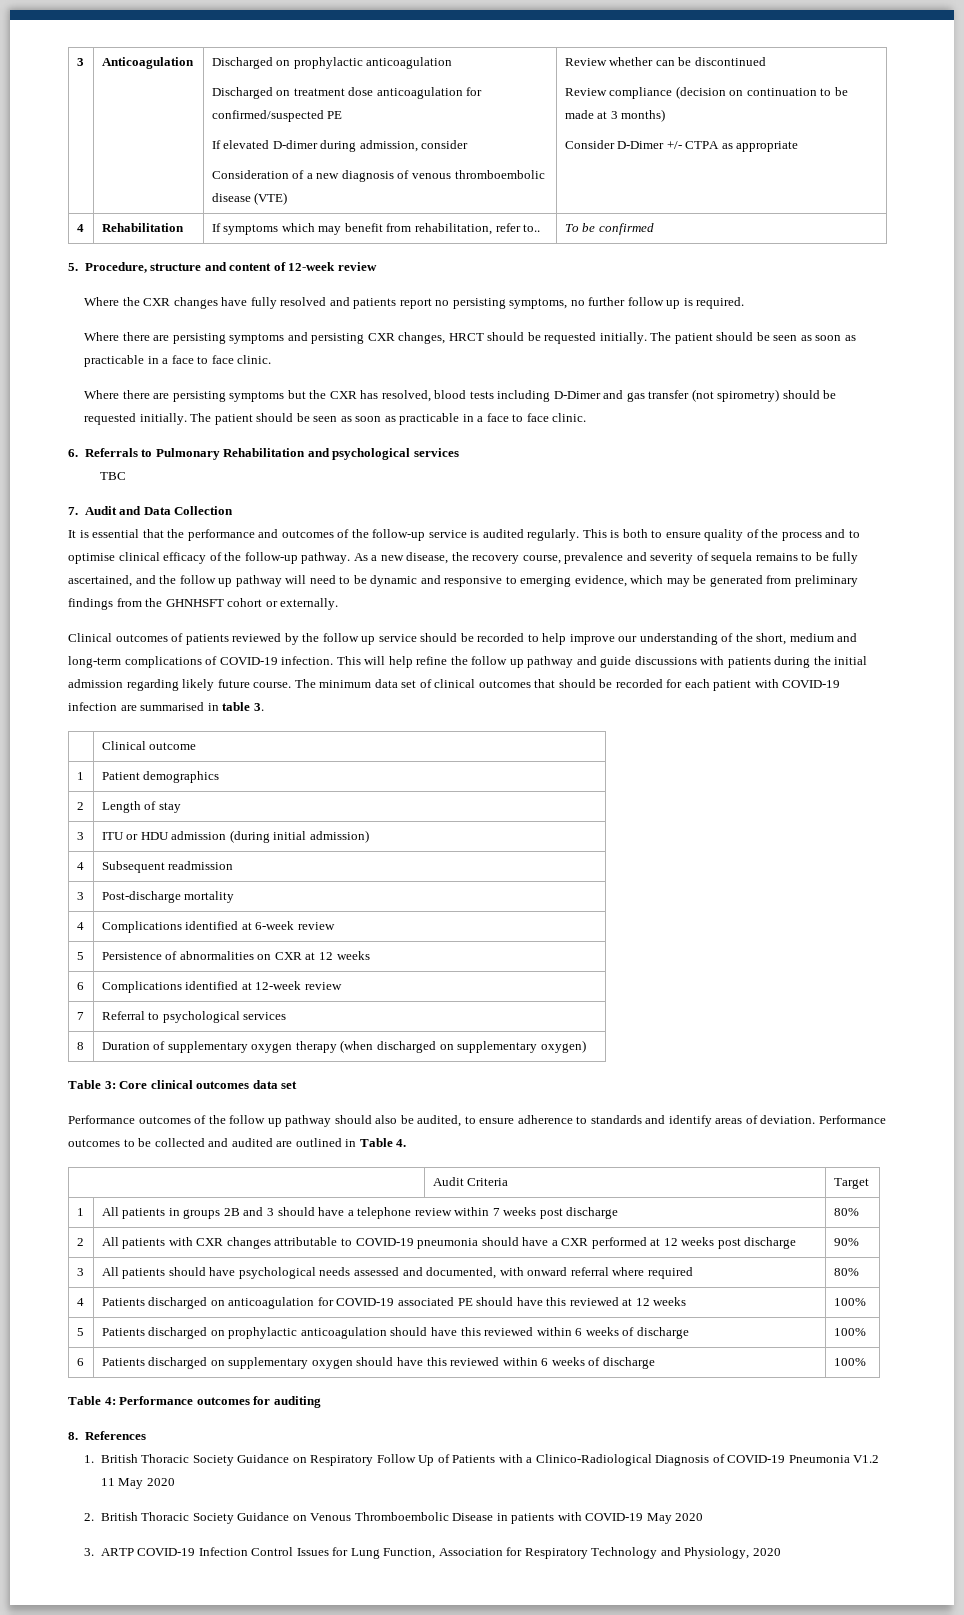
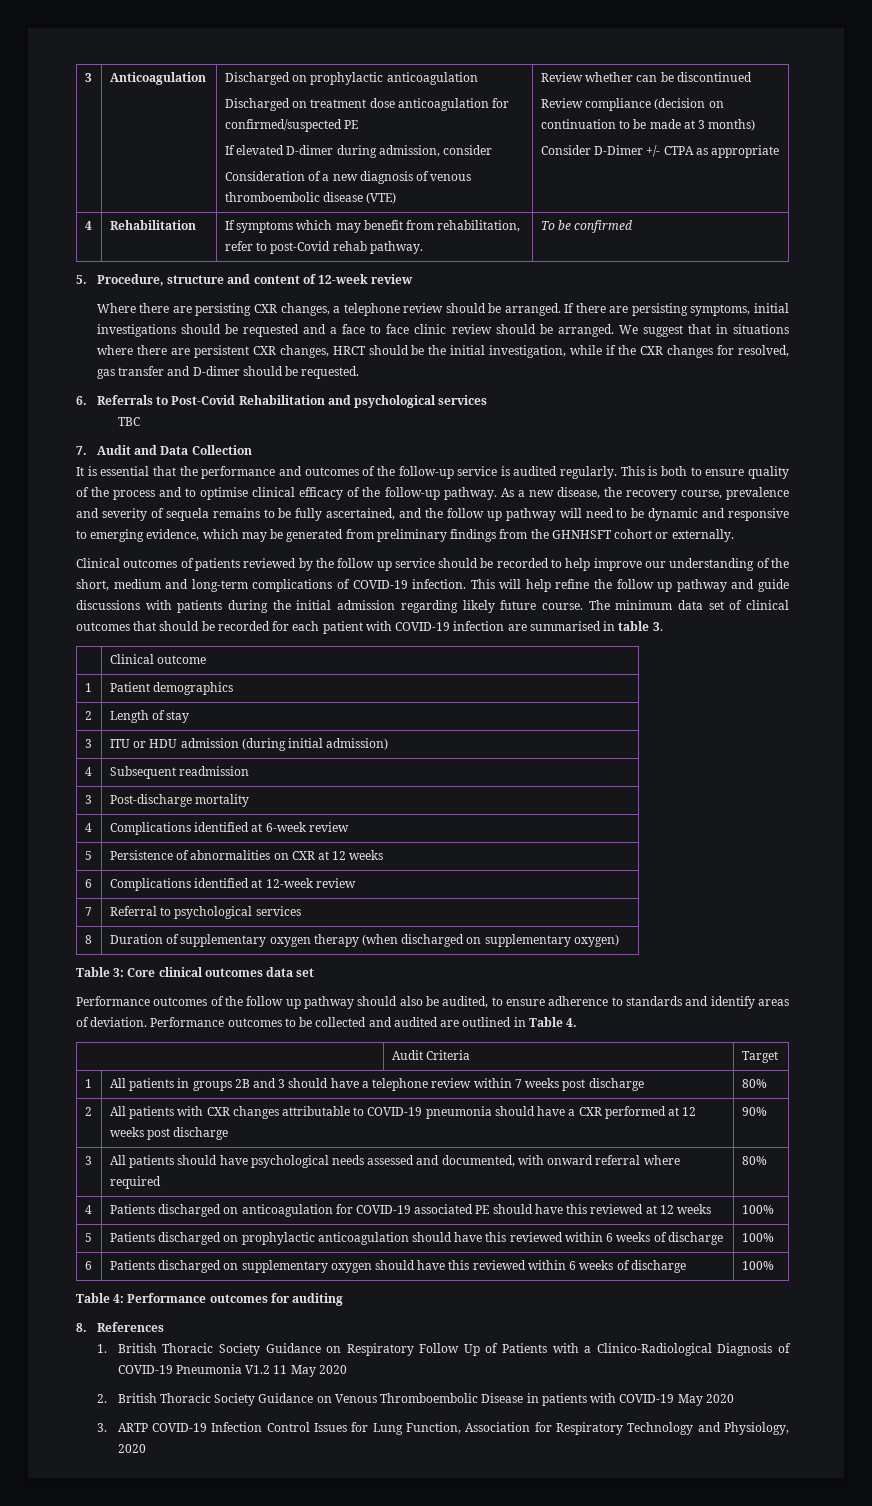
- 4 | Rehabilitation | If symptoms which may benefit from rehabilitation, refer to.. | To be confirmed
+ 4 | Rehabilitation | If symptoms which may benefit from rehabilitation, refer to post-Covid rehab pathway. | To be confirmed
- Where the CXR changes have fully resolved and patients report no persisting symptoms, no further follow up is required.
- Where there are persisting symptoms and persisting CXR changes, HRCT should be requested initially. The patient should be seen as soon as practicable in a face to face clinic.
- Where there are persisting symptoms but the CXR has resolved, blood tests including D-Dimer and gas transfer (not spirometry) should be requested initially. The patient should be seen as soon as practicable in a face to face clinic.
+ Where there are persisting CXR changes, a telephone review should be arranged. If there are persisting symptoms, initial investigations should be requested and a face to face clinic review should be arranged. We suggest that in situations where there are persistent CXR changes, HRCT should be the initial investigation, while if the CXR changes for resolved, gas transfer and D-dimer should be requested.
- 6. Referrals to Pulmonary Rehabilitation and psychological services
+ 6. Referrals to Post-Covid Rehabilitation and psychological services

